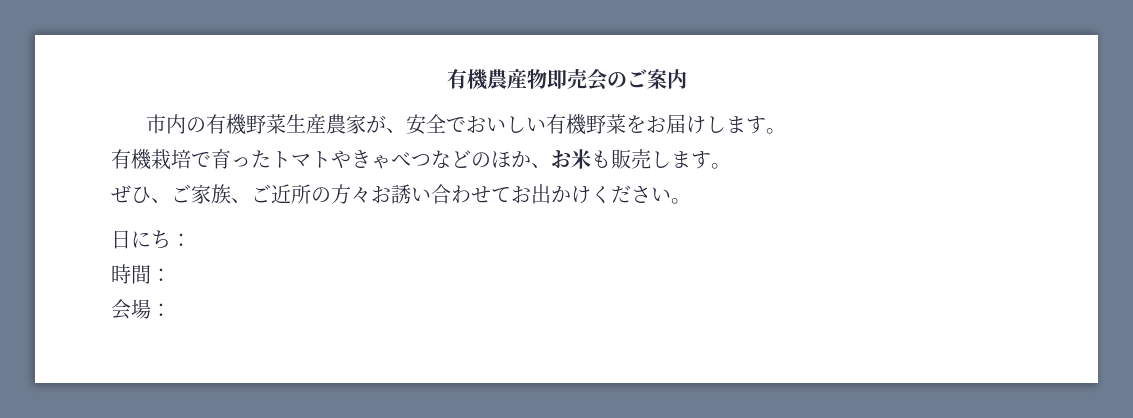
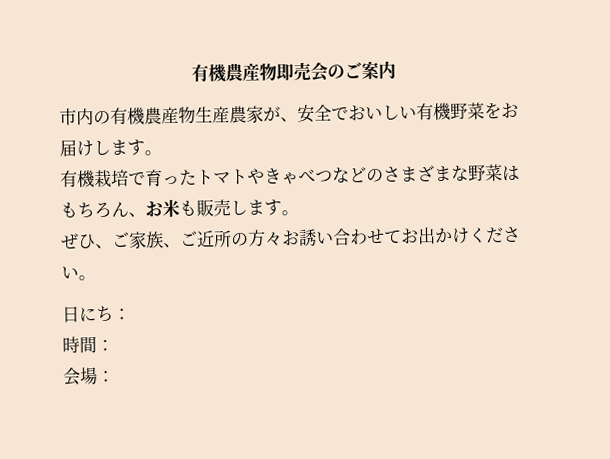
- 市内の有機野菜生産農家が、安全でおいしい有機野菜をお届けします。
+ 市内の有機農産物生産農家が、安全でおいしい有機野菜をお届けします。
- 有機栽培で育ったトマトやきゃべつなどのほか、お米も販売します。
+ 有機栽培で育ったトマトやきゃべつなどのさまざまな野菜はもちろん、お米も販売します。

